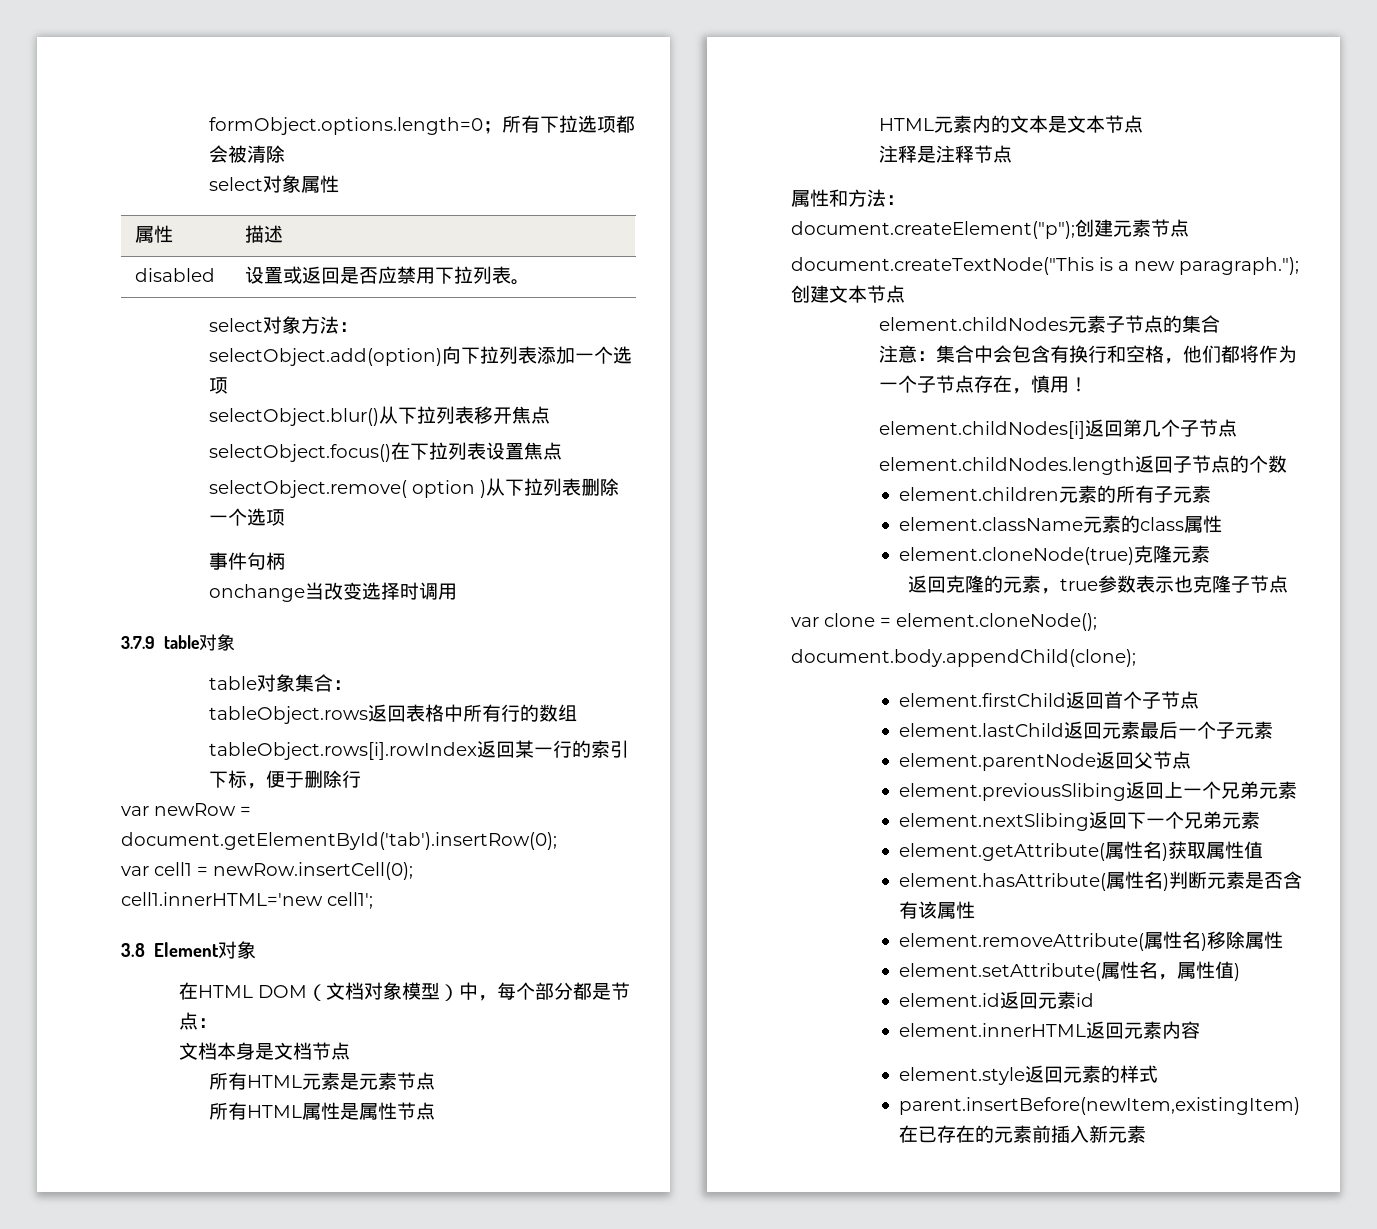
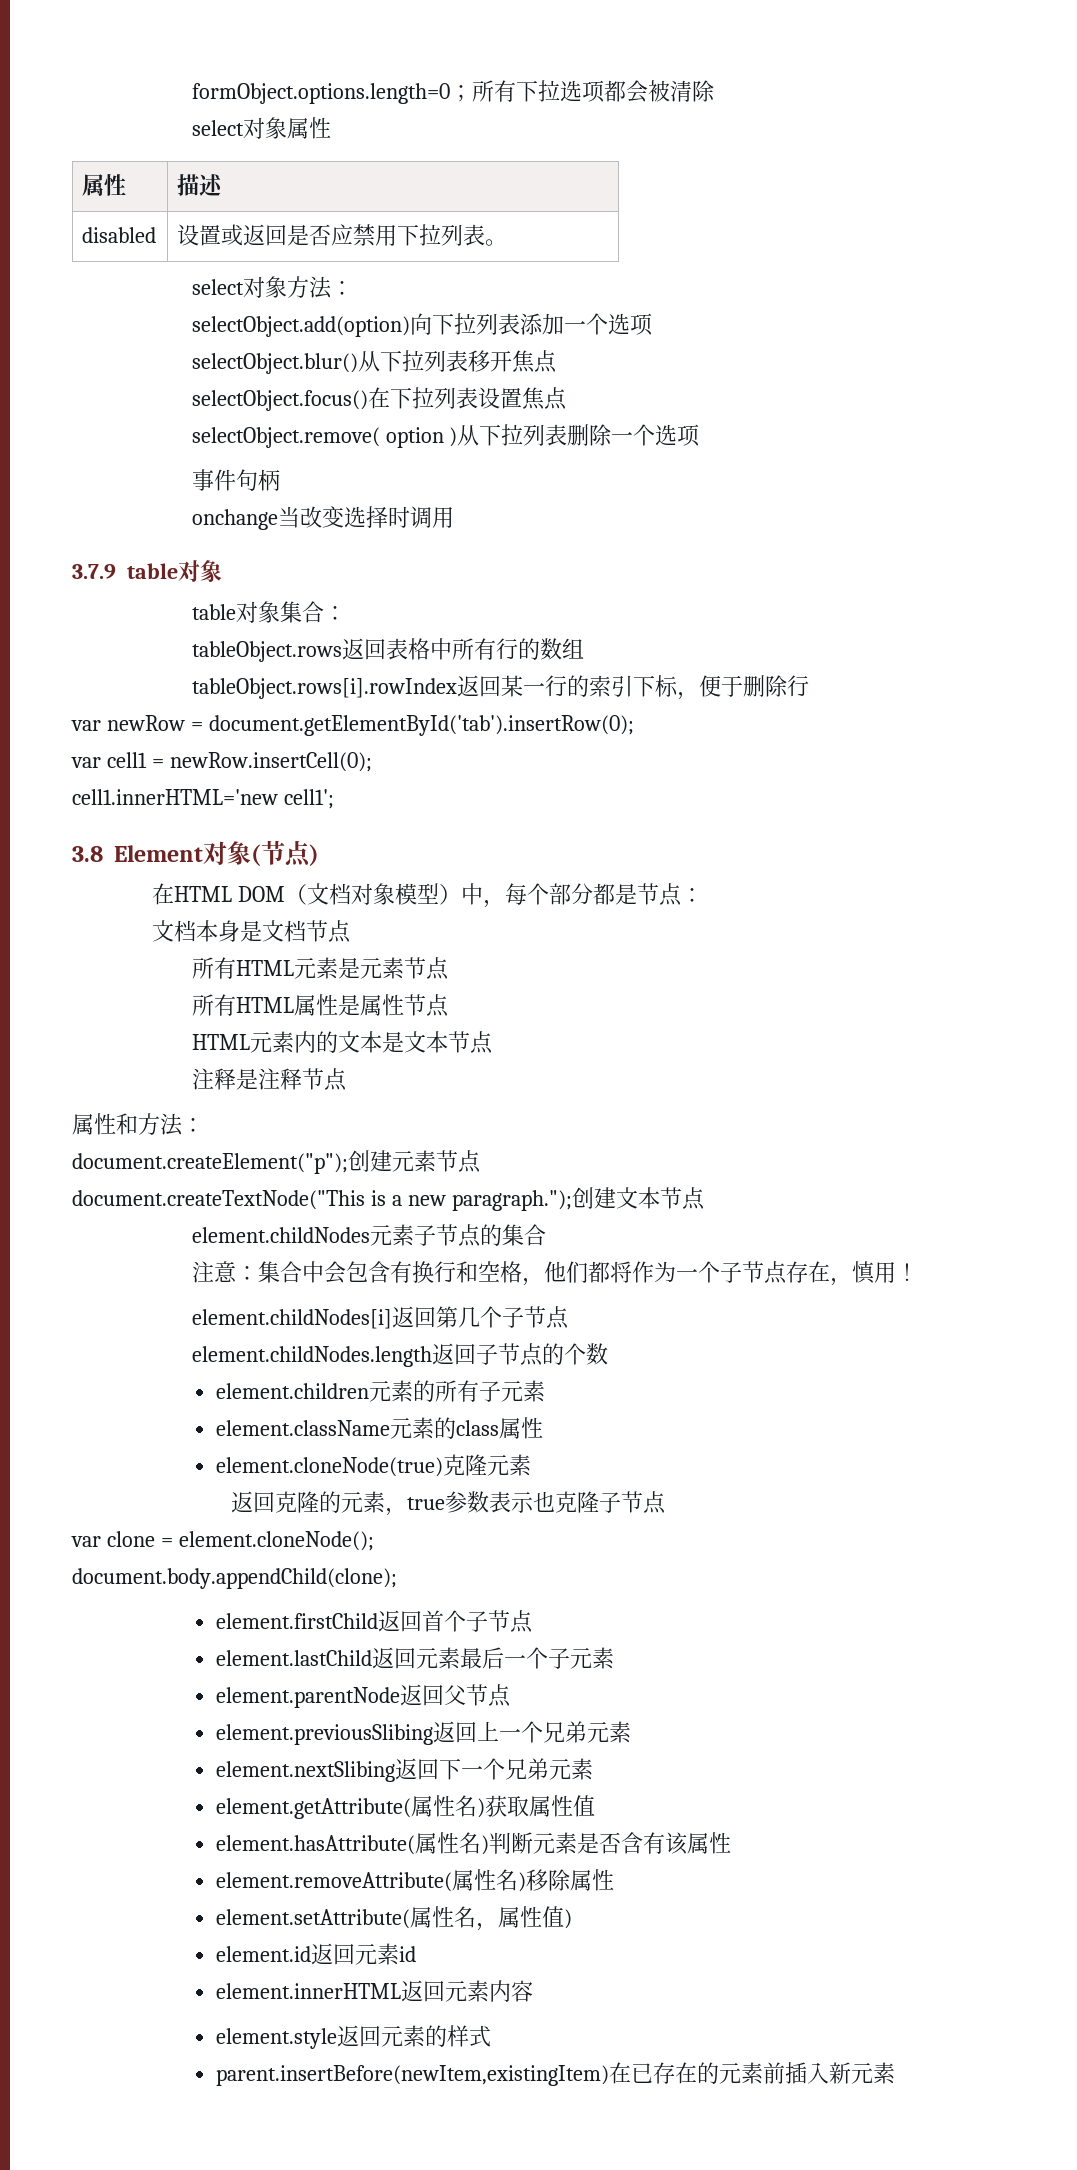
- 3.8 Element对象
+ 3.8 Element对象(节点)

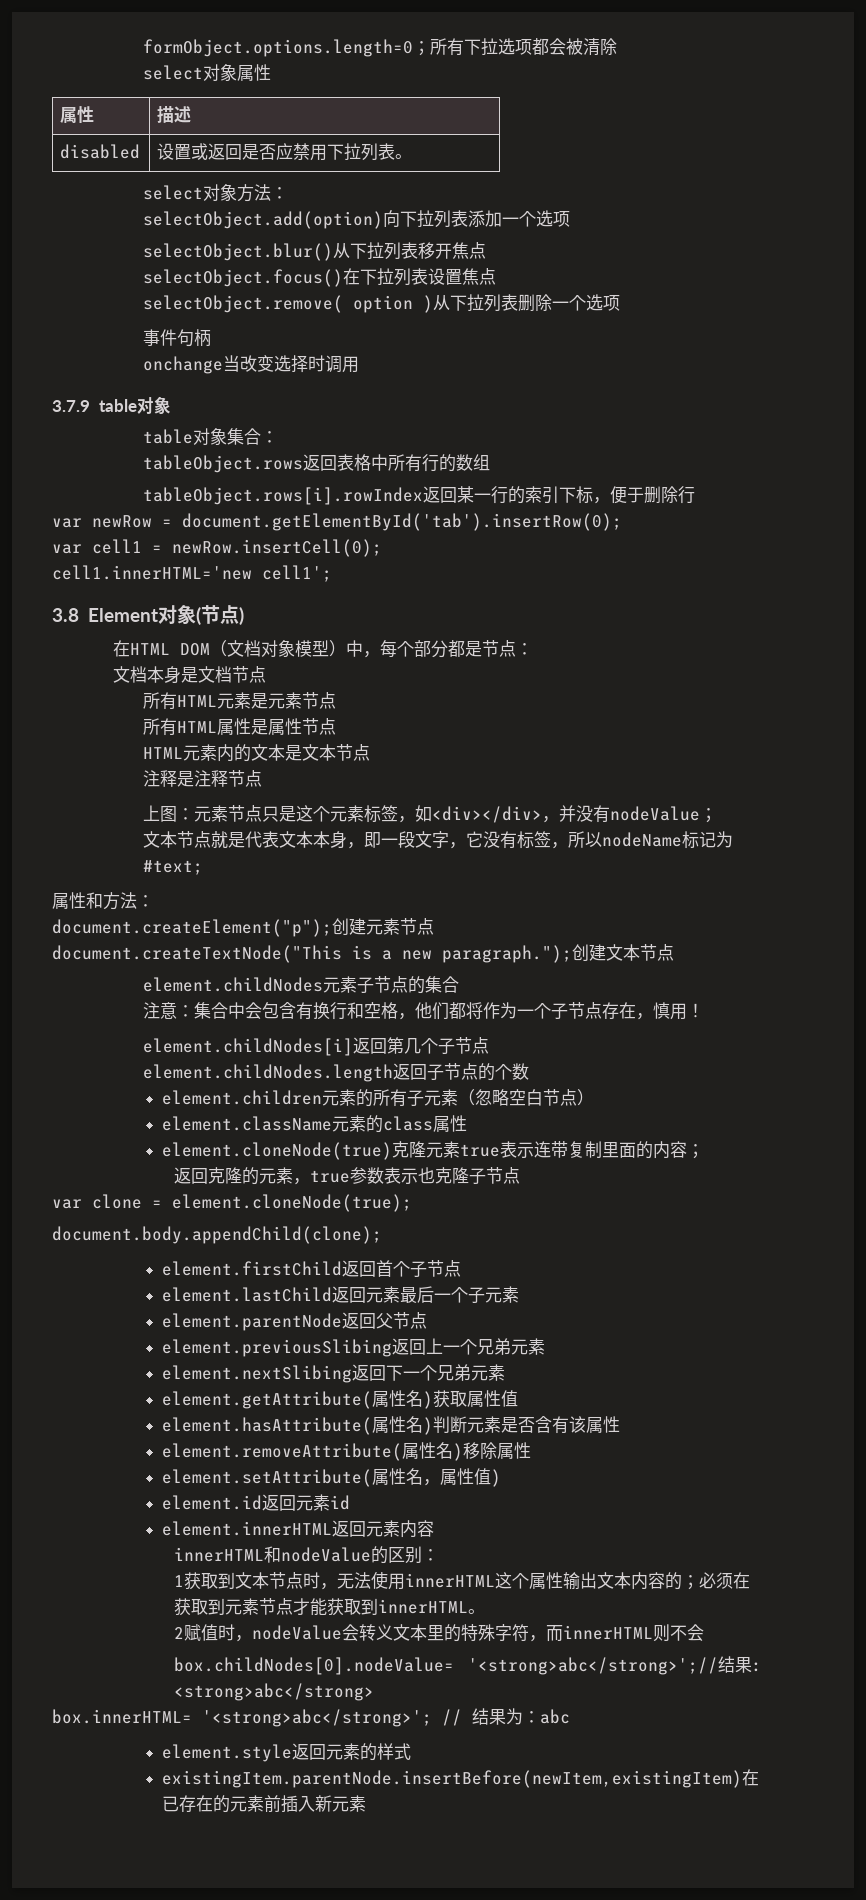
+ 上图：元素节点只是这个元素标签，如<div></div>，并没有nodeValue；
+ 文本节点就是代表文本本身，即一段文字，它没有标签，所以nodeName标记为#text;
- element.children元素的所有子元素
+ element.children元素的所有子元素（忽略空白节点）
- element.cloneNode(true)克隆元素
+ element.cloneNode(true)克隆元素true表示连带复制里面的内容；
- var clone = element.cloneNode();
+ var clone = element.cloneNode(true);
+ innerHTML和nodeValue的区别：
+ 1获取到文本节点时，无法使用innerHTML这个属性输出文本内容的；必须在获取到元素节点才能获取到innerHTML。
+ 2赋值时，nodeValue会转义文本里的特殊字符，而innerHTML则不会
+ box.childNodes[0].nodeValue= '<strong>abc</strong>';//结果: <strong>abc</strong>
+ box.innerHTML= '<strong>abc</strong>'; // 结果为：abc
- parent.insertBefore(newItem,existingItem)在已存在的元素前插入新元素
+ existingItem.parentNode.insertBefore(newItem,existingItem)在已存在的元素前插入新元素

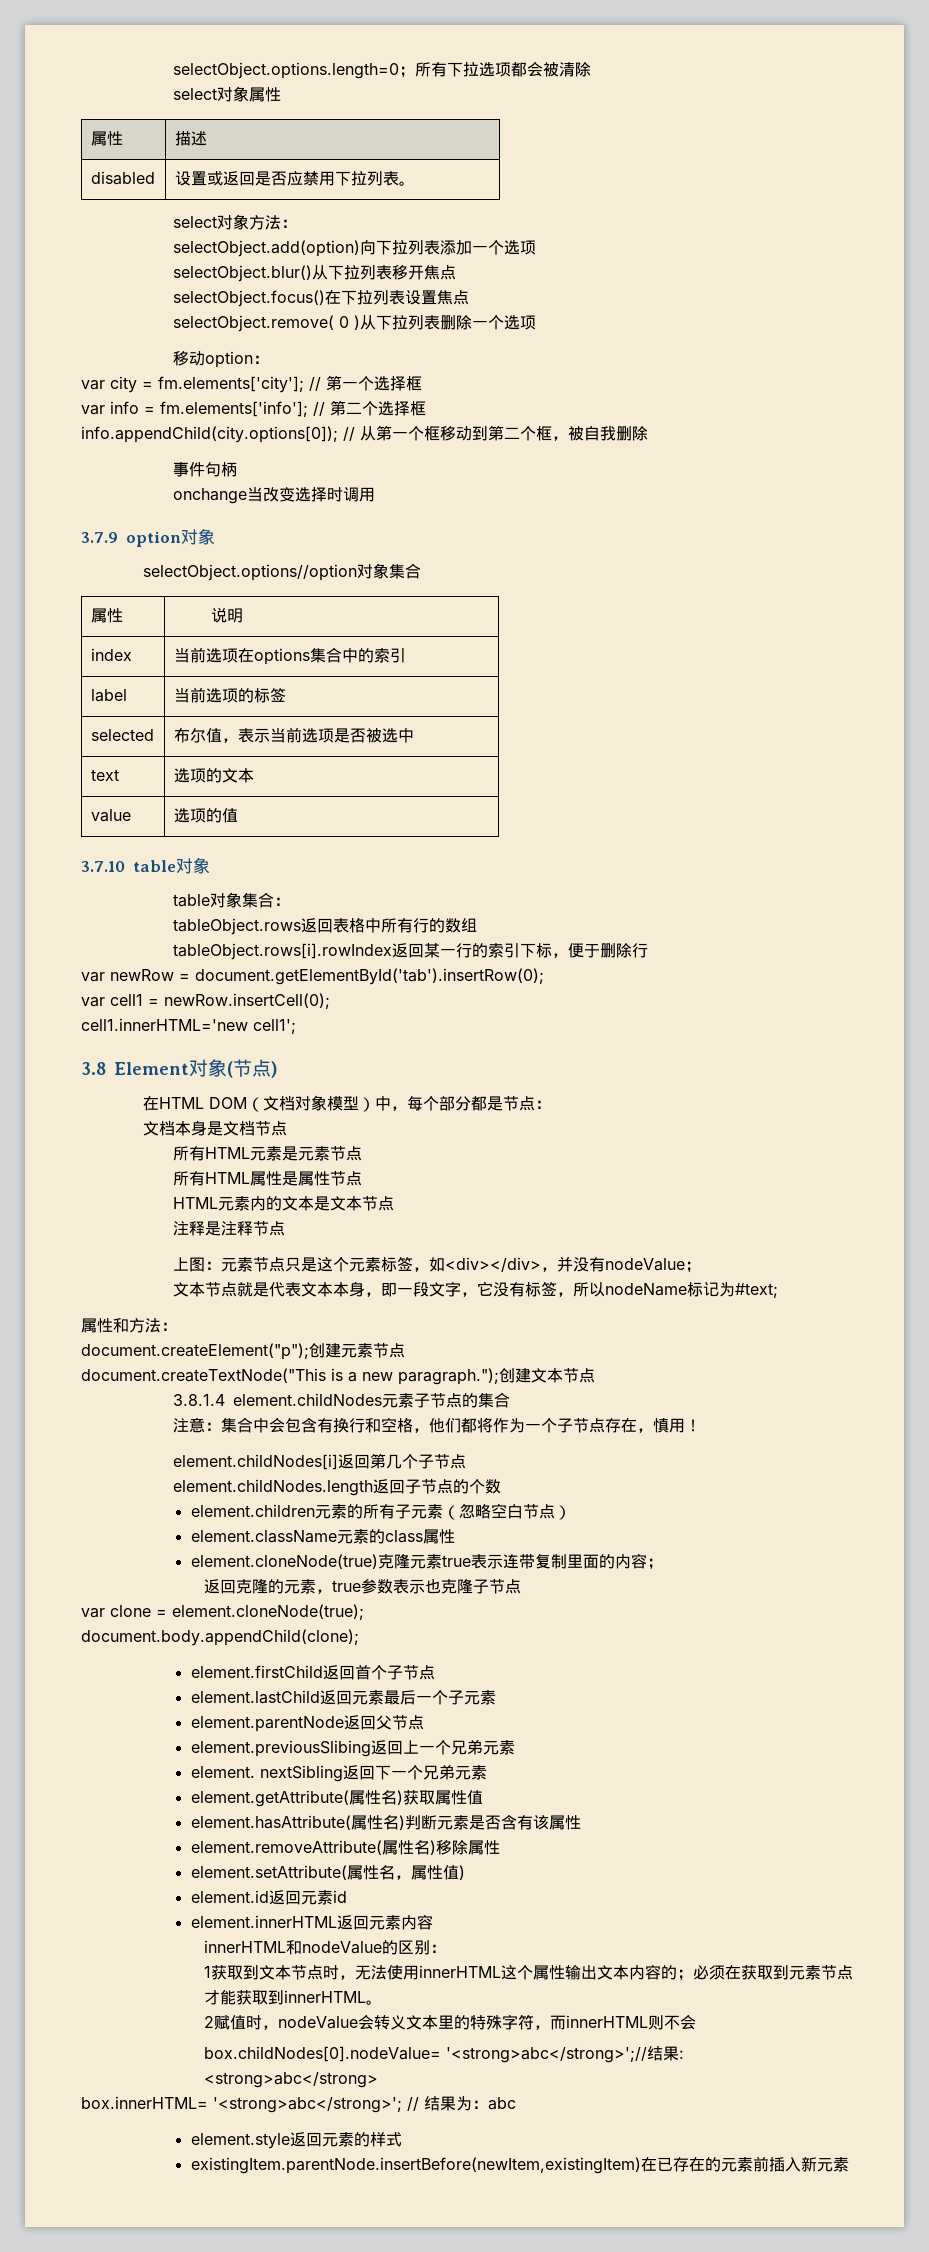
- formObject.options.length=0；所有下拉选项都会被清除
+ selectObject.options.length=0；所有下拉选项都会被清除
- selectObject.remove( option )从下拉列表删除一个选项
+ selectObject.remove( 0 )从下拉列表删除一个选项
+ 移动option：
+ var city = fm.elements['city']; // 第一个选择框
+ var info = fm.elements['info']; // 第二个选择框
+ info.appendChild(city.options[0]); // 从第一个框移动到第二个框，被自我删除
- 3.7.9 table对象
+ 3.7.9 option对象
+ selectObject.options//option对象集合
+ 属性 | 说明
+ index | 当前选项在options集合中的索引
+ label | 当前选项的标签
+ selected | 布尔值，表示当前选项是否被选中
+ text | 选项的文本
+ value | 选项的值
+ 3.7.10 table对象
- element.childNodes元素子节点的集合
+ 3.8.1.4 element.childNodes元素子节点的集合
- element.nextSlibing返回下一个兄弟元素
+ element. nextSibling返回下一个兄弟元素

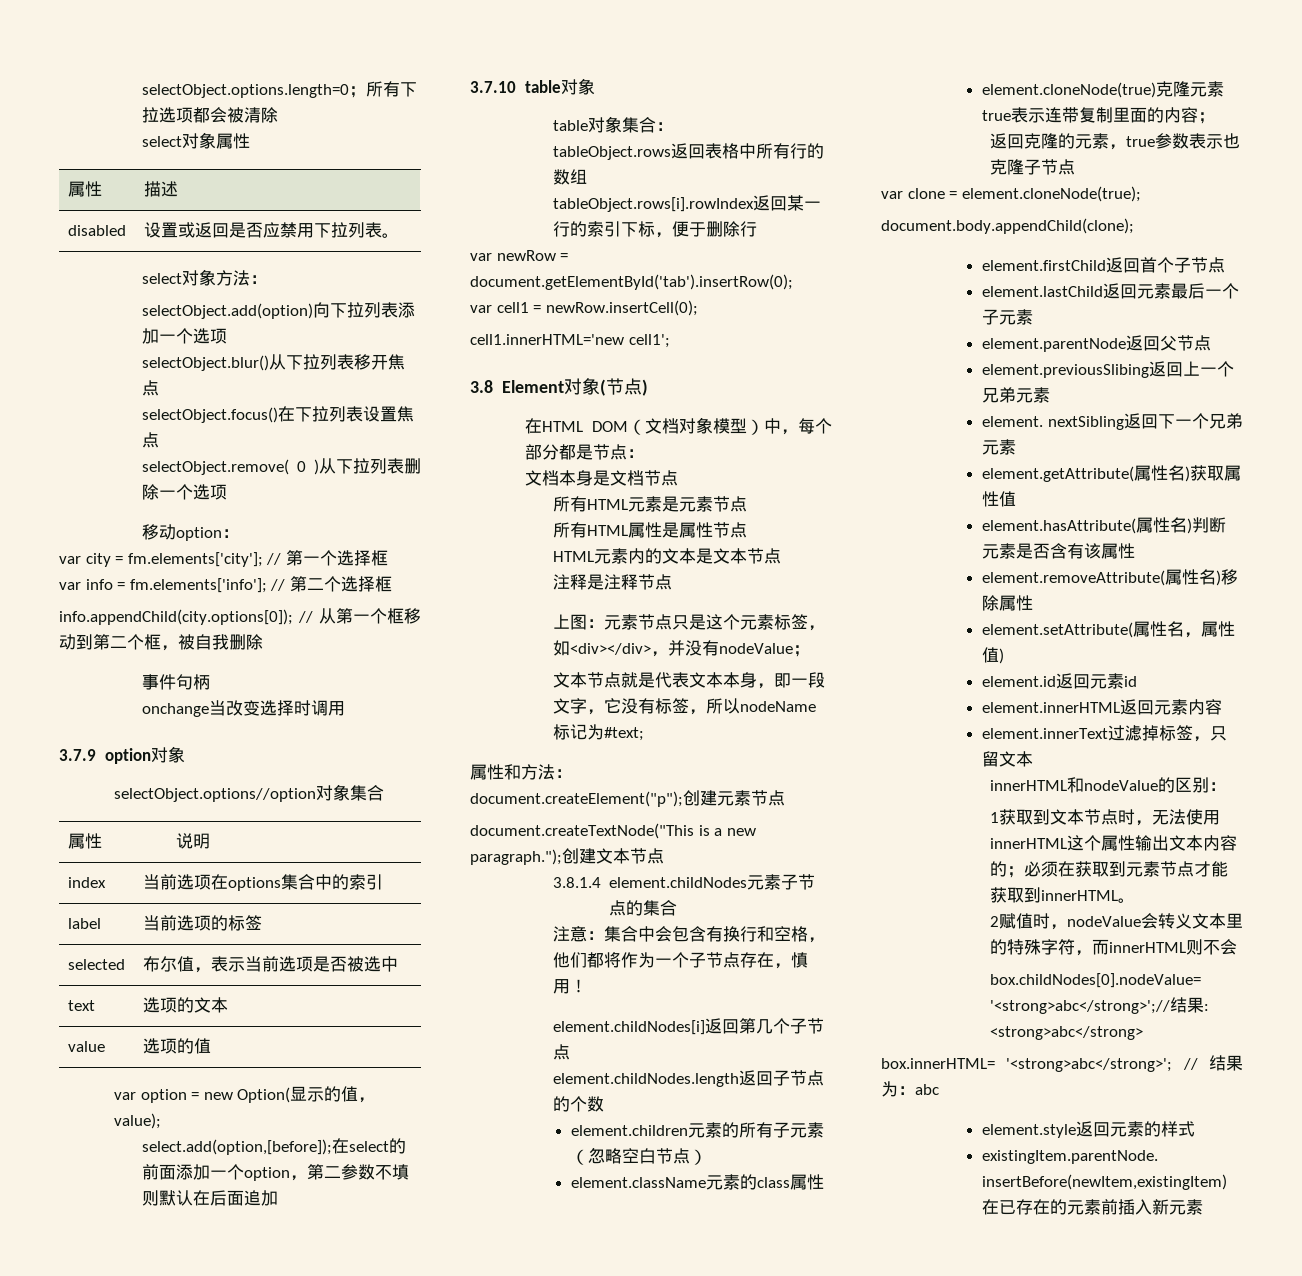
+ var option = new Option(显示的值，value);
+ select.add(option,[before]);在select的前面添加一个option，第二参数不填则默认在后面追加
+ element.innerText过滤掉标签，只留文本

